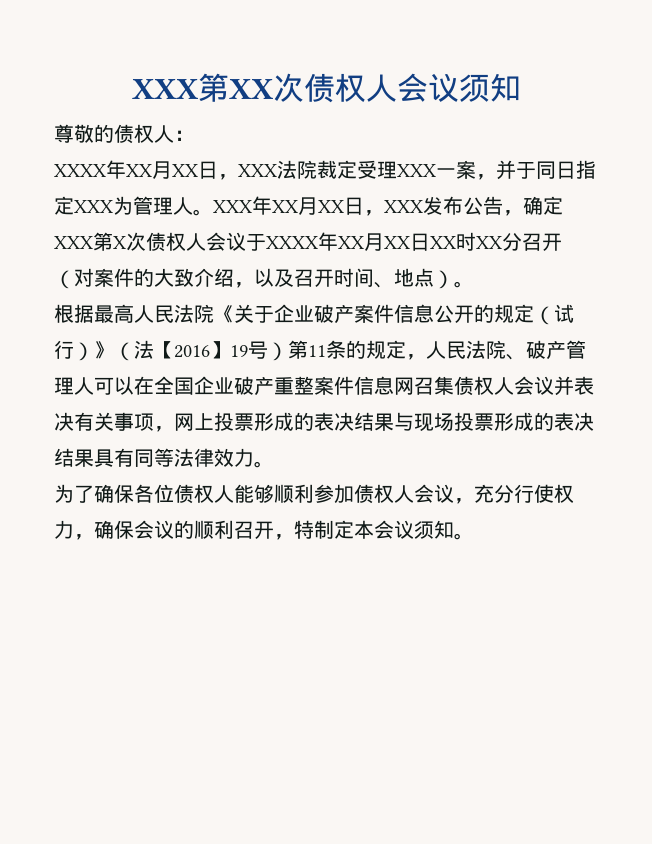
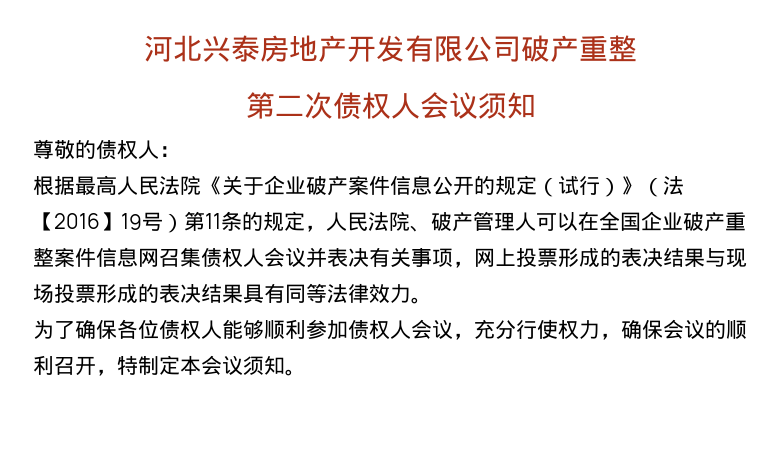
- XXX第XX次债权人会议须知
+ 河北兴泰房地产开发有限公司破产重整
+ 第二次债权人会议须知
- XXXX年XX月XX日，XXX法院裁定受理XXX一案，并于同日指定XXX为管理人。XXX年XX月XX日，XXX发布公告，确定XXX第X次债权人会议于XXXX年XX月XX日XX时XX分召开（对案件的大致介绍，以及召开时间、地点）。

